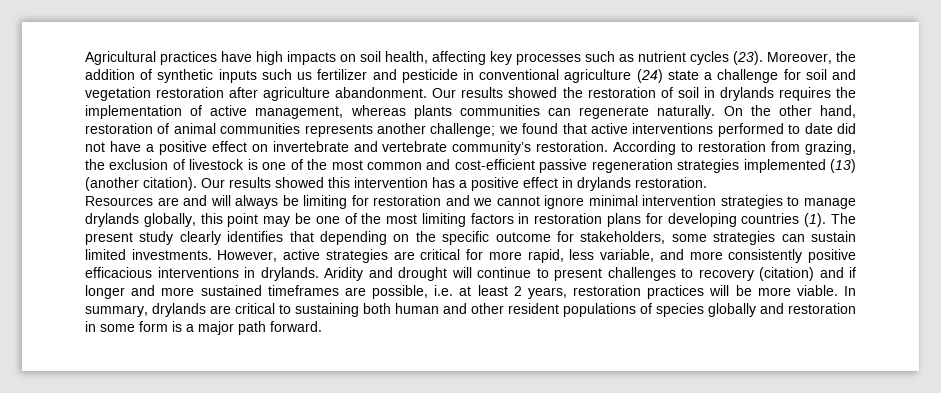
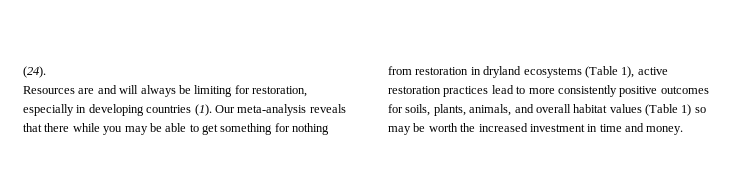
- Agricultural practices have high impacts on soil health, affecting key processes such as nutrient cycles (23). Moreover, the addition of synthetic inputs such us fertilizer and pesticide in conventional agriculture (24) state a challenge for soil and vegetation restoration after agriculture abandonment. Our results showed the restoration of soil in drylands requires the implementation of active management, whereas plants communities can regenerate naturally. On the other hand, restoration of animal communities represents another challenge; we found that active interventions performed to date did not have a positive effect on invertebrate and vertebrate community’s restoration. According to restoration from grazing, the exclusion of livestock is one of the most common and cost-efficient passive regeneration strategies implemented (13) (another citation). Our results showed this intervention has a positive effect in drylands restoration.
+ (24).
- Resources are and will always be limiting for restoration and we cannot ignore minimal intervention strategies to manage drylands globally, this point may be one of the most limiting factors in restoration plans for developing countries (1). The present study clearly identifies that depending on the specific outcome for stakeholders, some strategies can sustain limited investments. However, active strategies are critical for more rapid, less variable, and more consistently positive efficacious interventions in drylands. Aridity and drought will continue to present challenges to recovery (citation) and if longer and more sustained timeframes are possible, i.e. at least 2 years, restoration practices will be more viable. In summary, drylands are critical to sustaining both human and other resident populations of species globally and restoration in some form is a major path forward.
+ Resources are and will always be limiting for restoration, especially in developing countries (1). Our meta-analysis reveals that there while you may be able to get something for nothing from restoration in dryland ecosystems (Table 1), active restoration practices lead to more consistently positive outcomes for soils, plants, animals, and overall habitat values (Table 1) so may be worth the increased investment in time and money.

